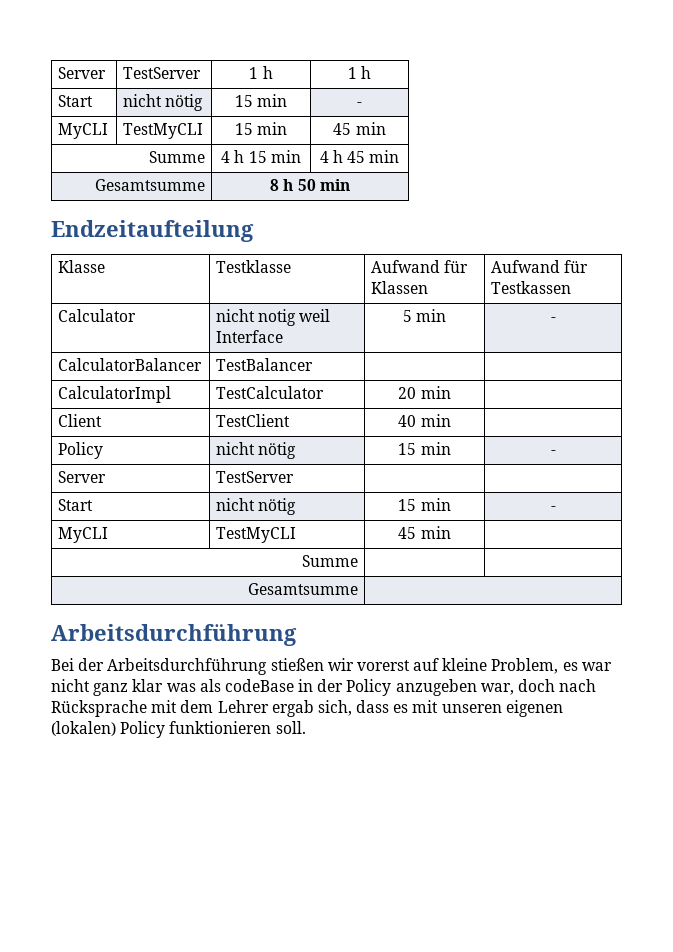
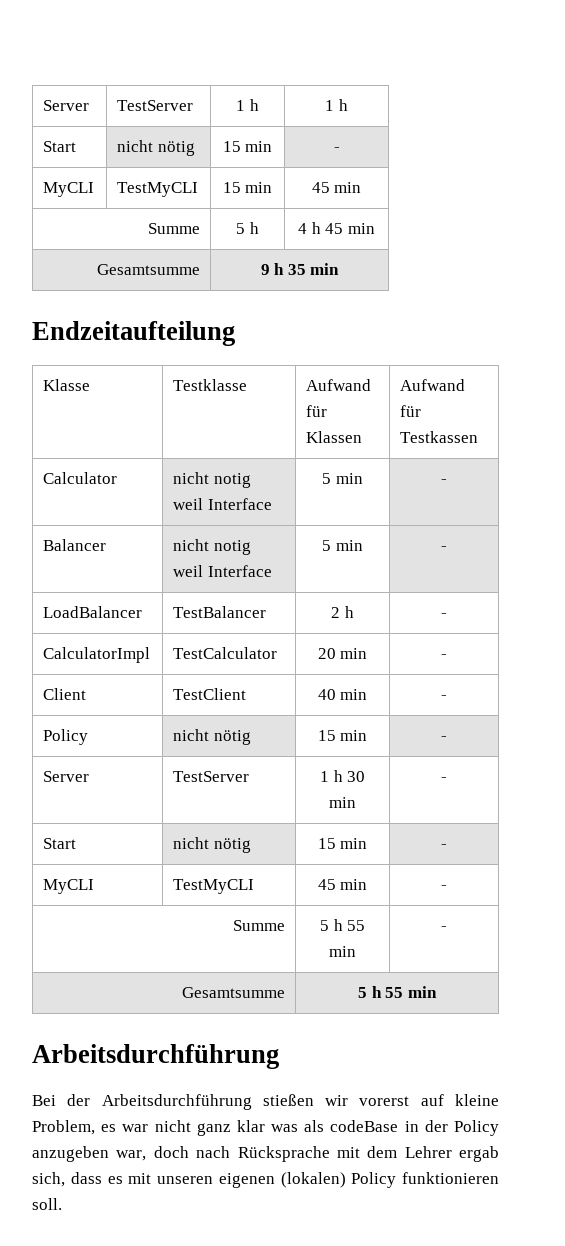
- Summe | 4 h 15 min | 4 h 45 min
+ Summe | 5 h | 4 h 45 min
- Gesamtsumme | 8 h 50 min
+ Gesamtsumme | 9 h 35 min
- CalculatorBalancer | TestBalancer | |
+ Balancer | nicht notig weil Interface | 5 min | -
+ LoadBalancer | TestBalancer | 2 h | -
- CalculatorImpl | TestCalculator | 20 min |
+ CalculatorImpl | TestCalculator | 20 min | -
- Client | TestClient | 40 min |
+ Client | TestClient | 40 min | -
  Policy | nicht nötig | 15 min | -
- Server | TestServer | |
+ Server | TestServer | 1 h 30 min | -
- MyCLI | TestMyCLI | 45 min |
- Summe | |
- Gesamtsumme |
+ MyCLI | TestMyCLI | 45 min | -
+ Summe | 5 h 55 min | -
+ Gesamtsumme | 5 h 55 min

